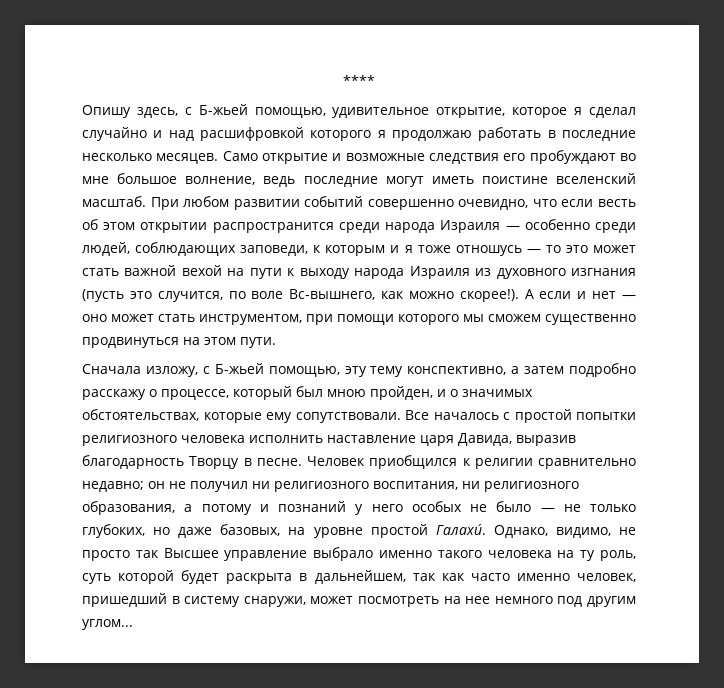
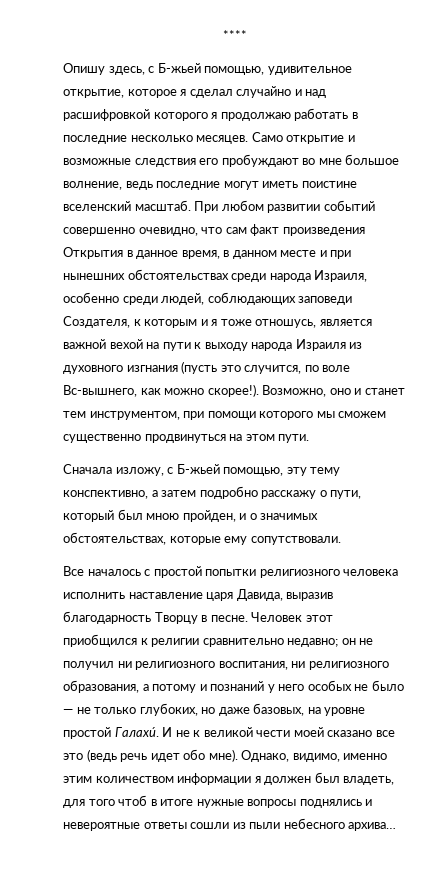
- При любом развитии событий совершенно очевидно, что если весть об этом открытии распространится среди народа Израиля — особенно среди людей, соблюдающих заповеди, к которым и я тоже отношусь — то это может стать важной вехой на пути к выходу народа Израиля из духовного изгнания (пусть это случится, по воле Вс-вышнего, как можно скорее!).
+ При любом развитии событий совершенно очевидно, что сам факт произведения Открытия в данное время, в данном месте и при нынешних обстоятельствах среди народа Израиля, особенно среди людей, соблюдающих заповеди Создателя, к которым и я тоже отношусь, является важной вехой на пути к выходу народа Израиля из духовного изгнания (пусть это случится, по воле Вс-вышнего, как можно скорее!).
- А если и нет — оно может стать инструментом, при помощи которого мы сможем существенно продвинуться на этом пути.
+ Возможно, оно и станет тем инструментом, при помощи которого мы сможем существенно продвинуться на этом пути.
- Сначала изложу, с Б-жьей помощью, эту тему конспективно, а затем подробно расскажу о процессе, который был мною пройден, и о значимых обстоятельствах, которые ему сопутствовали. Все началось с простой попытки религиозного человека исполнить наставление царя Давида, выразив благодарность Творцу в песне.
+ Сначала изложу, с Б-жьей помощью, эту тему конспективно, а затем подробно расскажу о пути, который был мною пройден, и о значимых обстоятельствах, которые ему сопутствовали.
+ Все началось с простой попытки религиозного человека исполнить наставление царя Давида, выразив благодарность Творцу в песне.
- Человек приобщился к религии сравнительно недавно; он не получил ни религиозного воспитания, ни религиозного образования, а потому и познаний у него особых не было — не только глубоких, но даже базовых, на уровне простой Галахú.
+ Человек этот приобщился к религии сравнительно недавно; он не получил ни религиозного воспитания, ни религиозного образования, а потому и познаний у него особых не было — не только глубоких, но даже базовых, на уровне простой Галахú.
- Однако, видимо, не просто так Высшее управление выбрало именно такого человека на ту роль, суть которой будет раскрыта в дальнейшем, так как часто именно человек, пришедший в систему снаружи, может посмотреть на нее немного под другим углом...
+ И не к великой чести моей сказано все это (ведь речь идет обо мне). Однако, видимо, именно этим количеством информации я должен был владеть, для того чтоб в итоге нужные вопросы поднялись и невероятные ответы сошли из пыли небесного архива…

